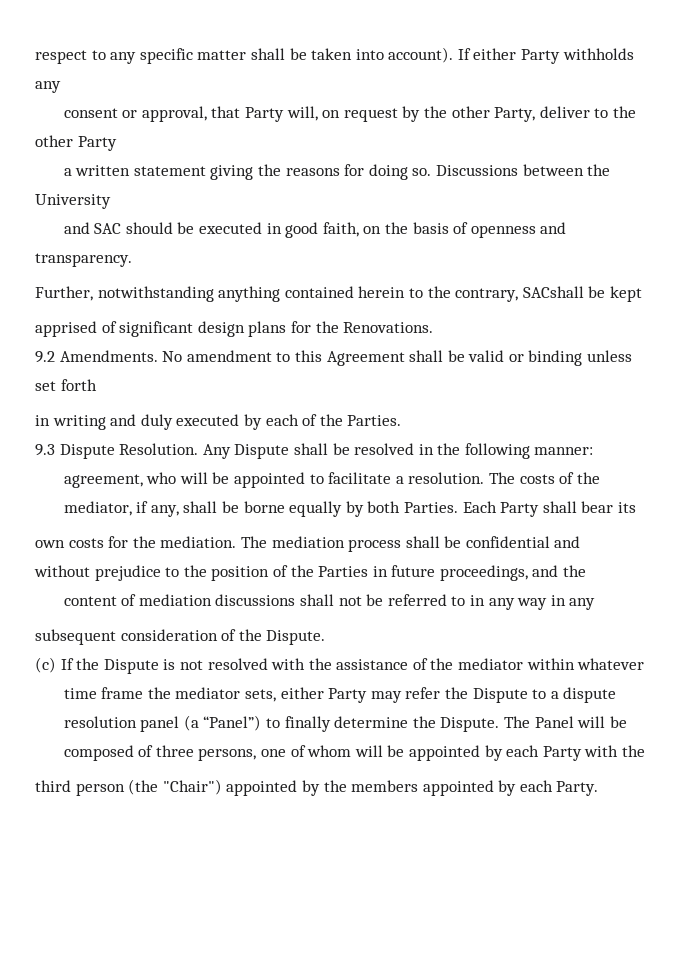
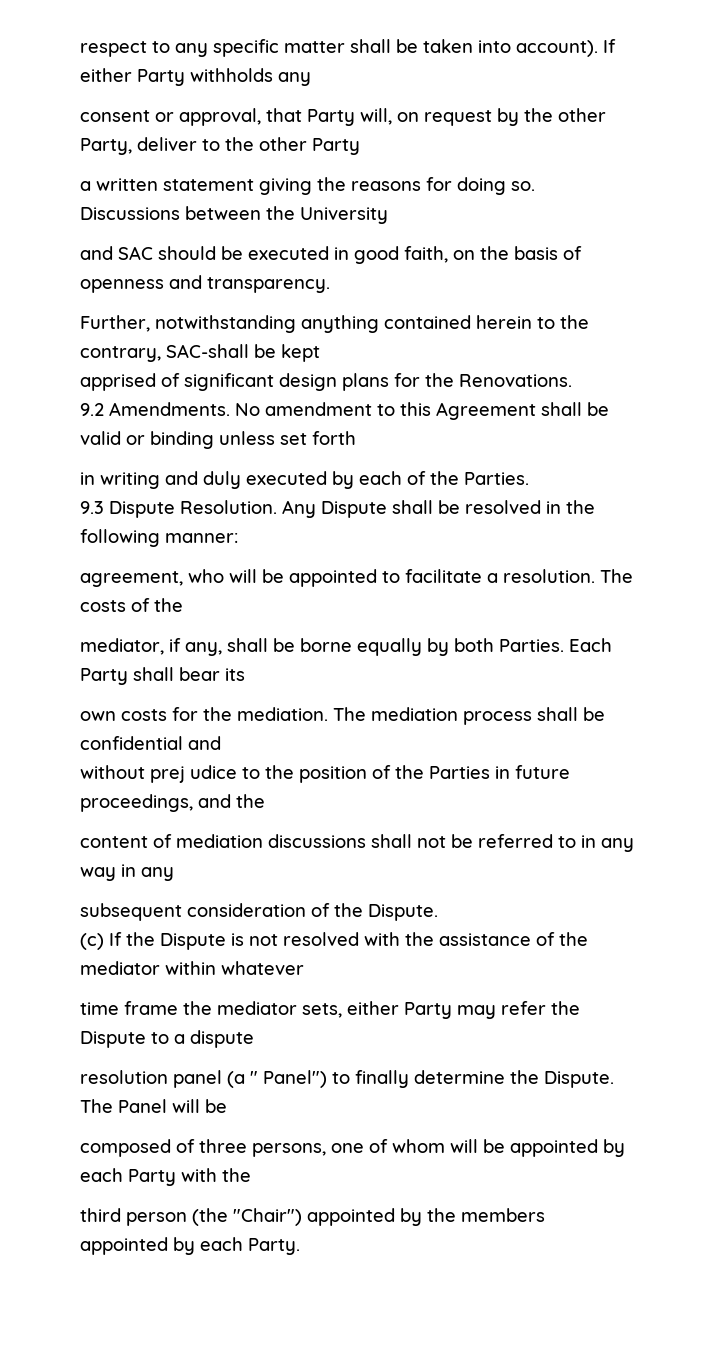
- Further, notwithstanding anything contained herein to the contrary, SACshall be kept
+ Further, notwithstanding anything contained herein to the contrary, SAC-shall be kept
- without prejudice to the position of the Parties in future proceedings, and the
+ without prej udice to the position of the Parties in future proceedings, and the
- resolution panel (a “Panel”) to finally determine the Dispute.
+ resolution panel (a " Panel") to finally determine the Dispute.

